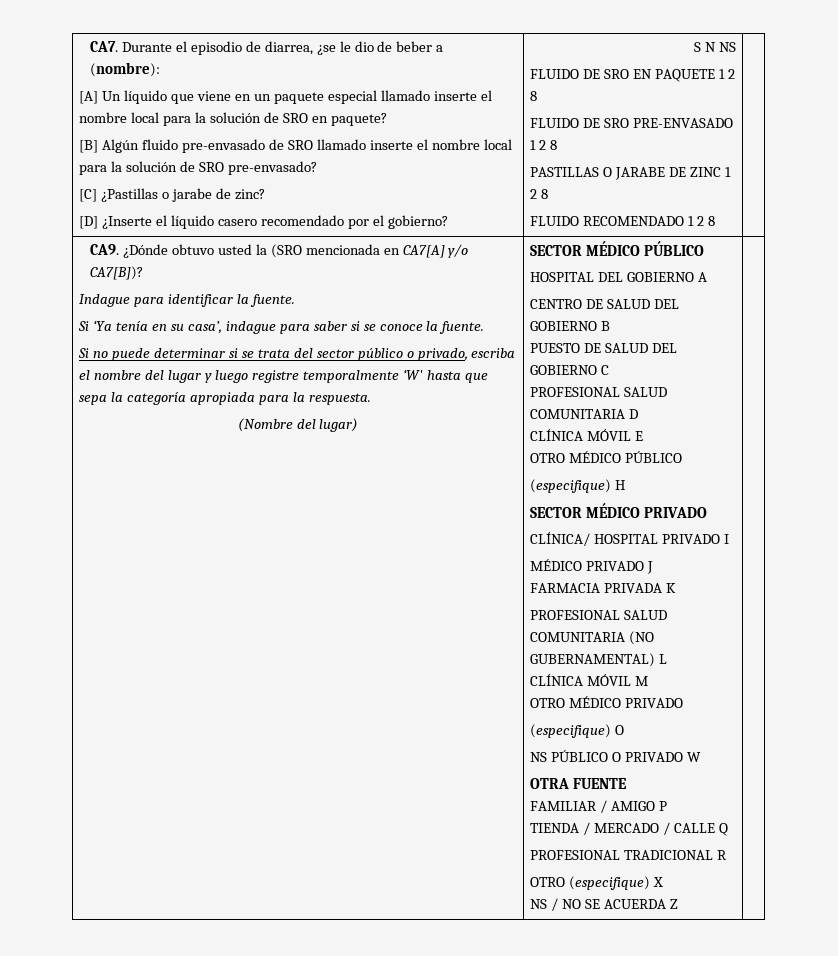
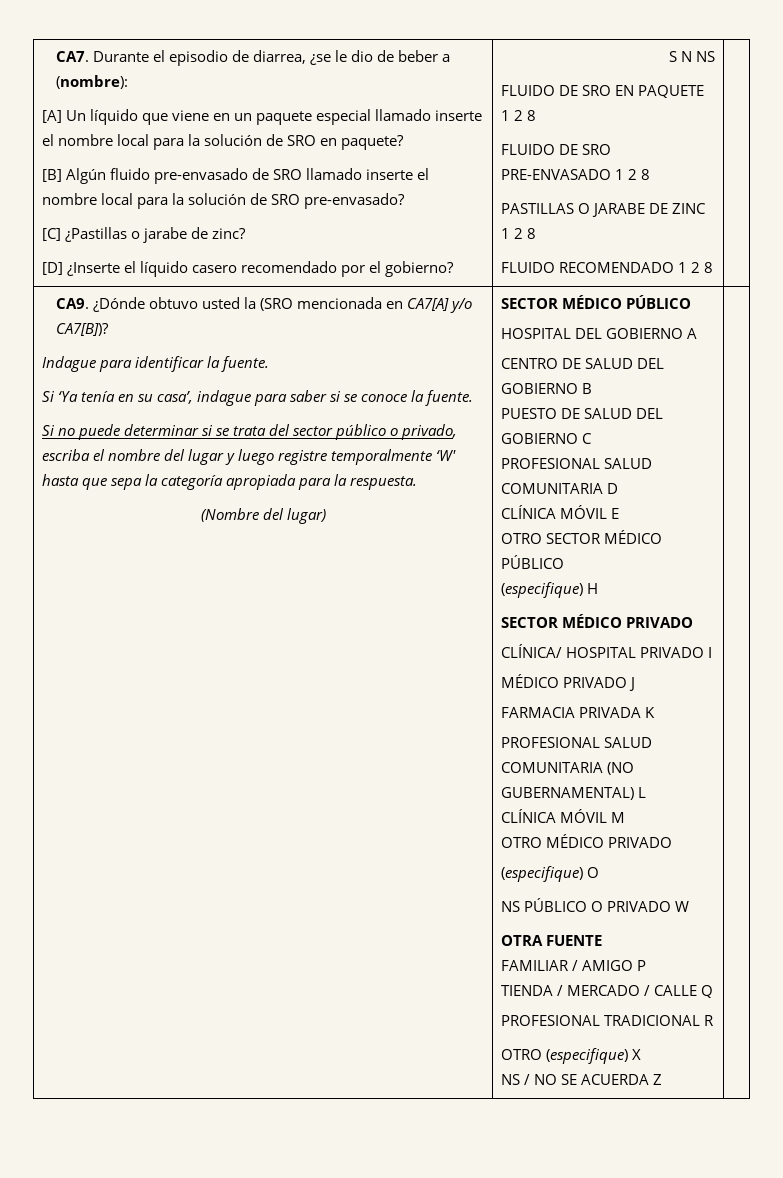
- OTRO MÉDICO PÚBLICO
+ OTRO SECTOR MÉDICO PÚBLICO

